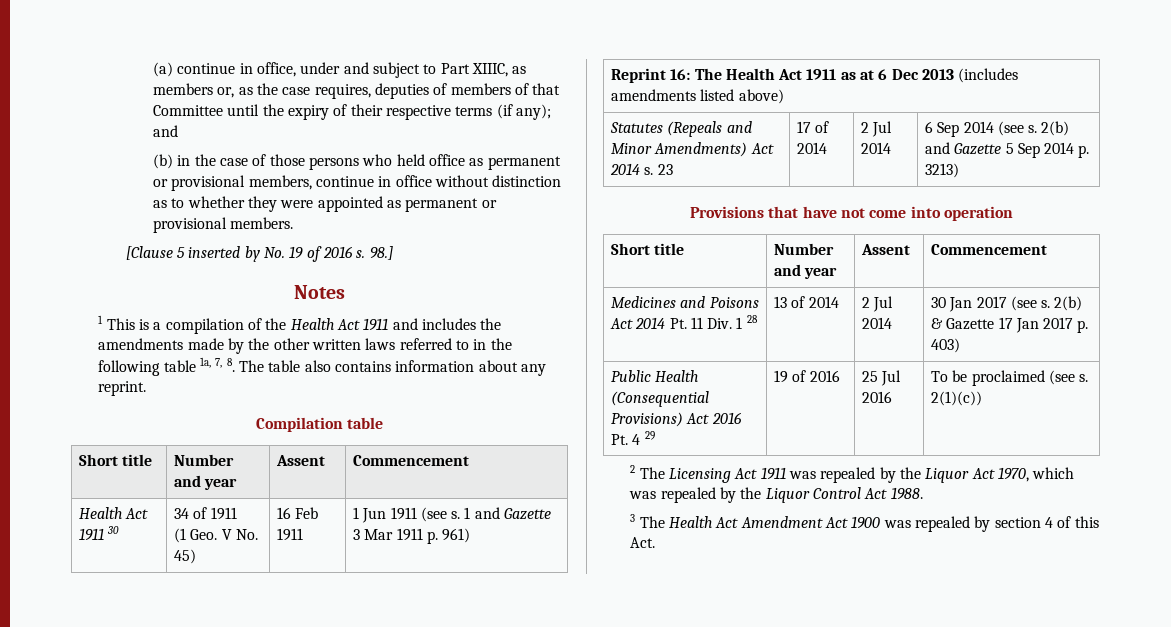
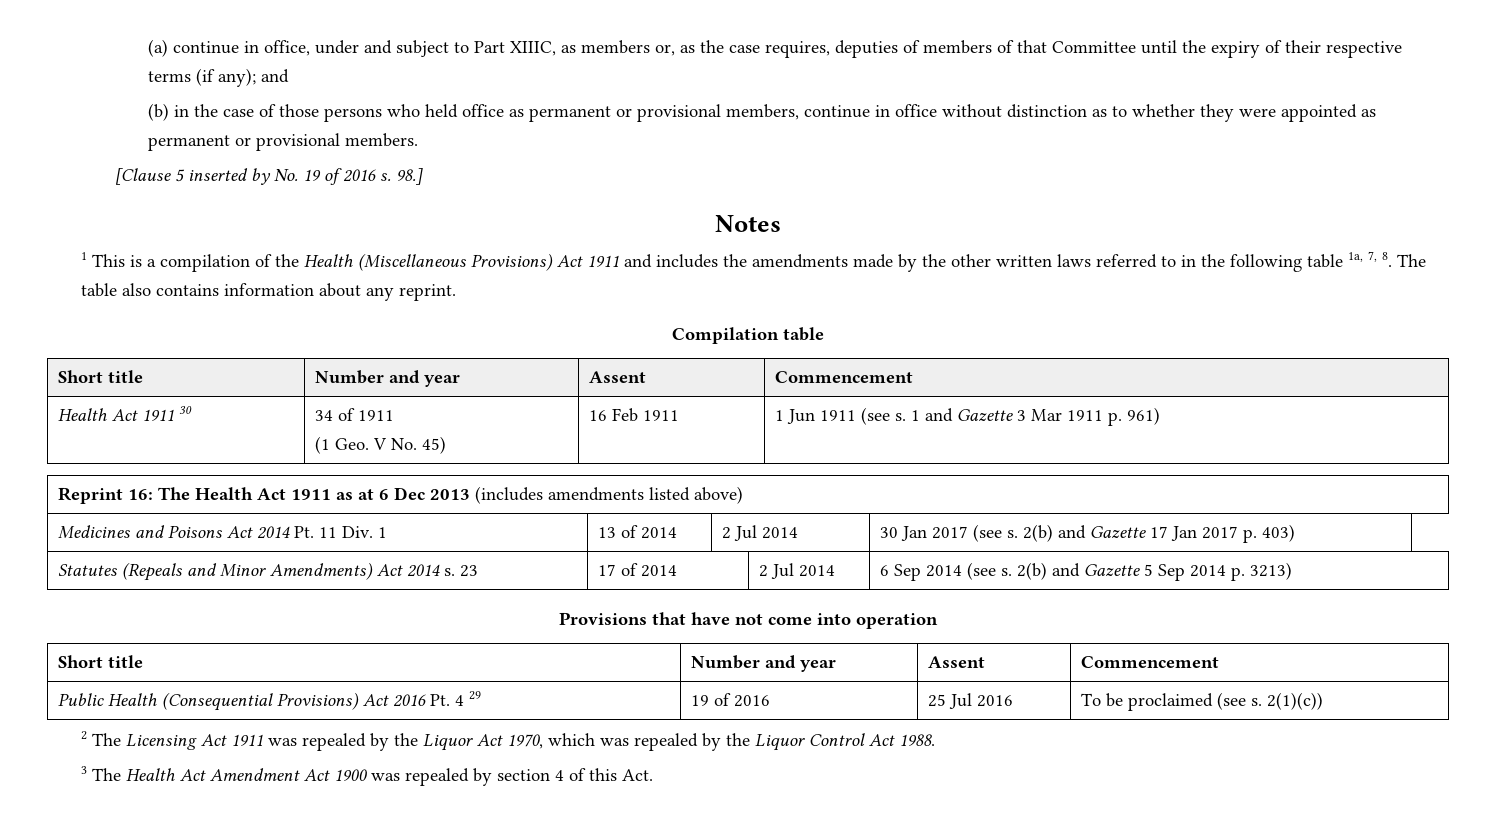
- 1 This is a compilation of the Health Act 1911 and includes the amendments made by the other written laws referred to in the following table 1a, 7, 8. The table also contains information about any reprint.
+ 1 This is a compilation of the Health (Miscellaneous Provisions) Act 1911 and includes the amendments made by the other written laws referred to in the following table 1a, 7, 8. The table also contains information about any reprint.
+ Medicines and Poisons Act 2014 Pt. 11 Div. 1 | 13 of 2014 | 2 Jul 2014 | 30 Jan 2017 (see s. 2(b) and Gazette 17 Jan 2017 p. 403)
- Medicines and Poisons Act 2014 Pt. 11 Div. 1 28 | 13 of 2014 | 2 Jul 2014 | 30 Jan 2017 (see s. 2(b) & Gazette 17 Jan 2017 p. 403)

